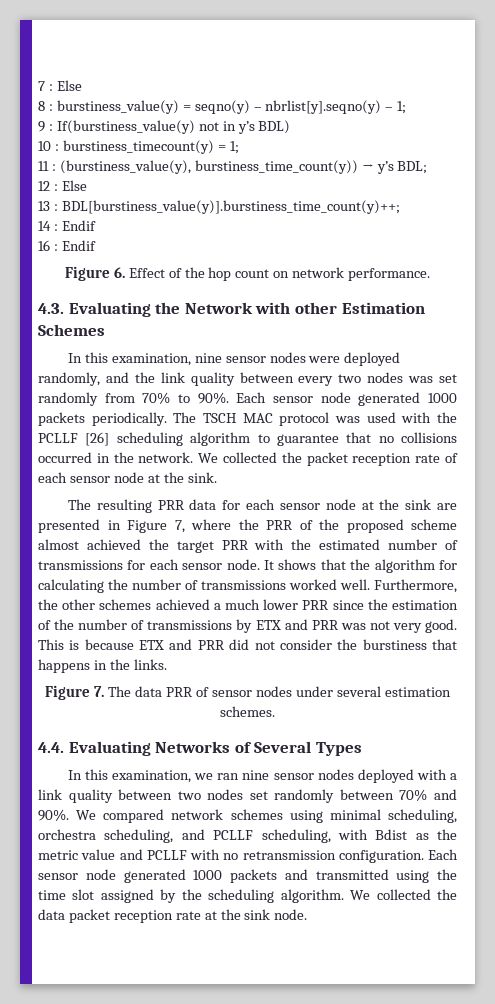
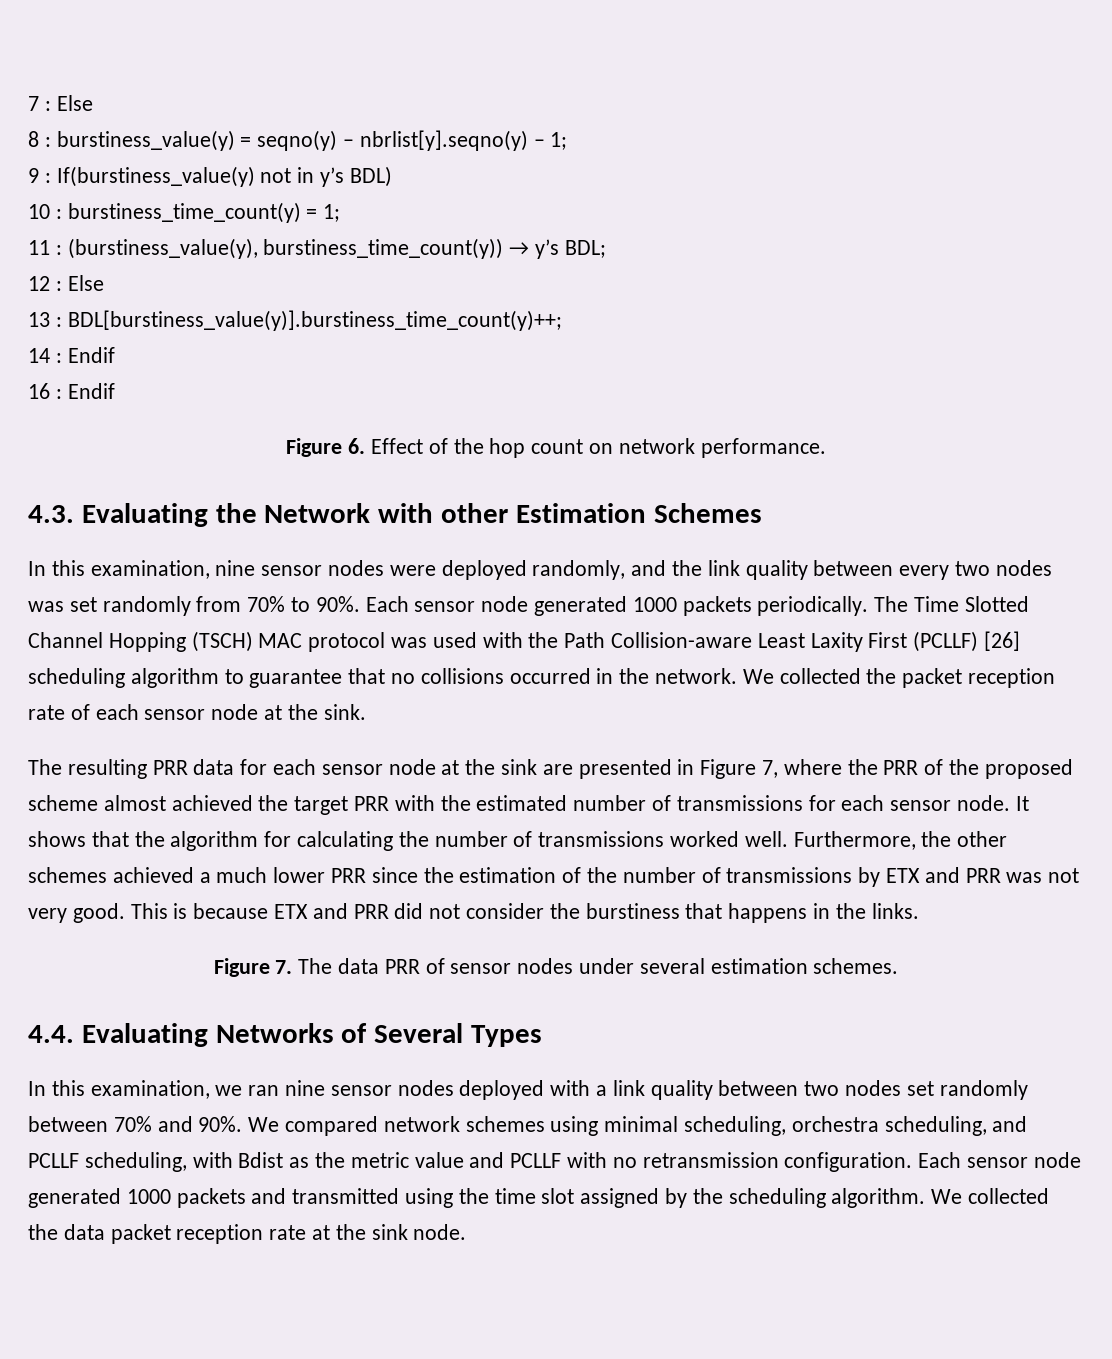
- 10 : burstiness_timecount(y) = 1;
+ 10 : burstiness_time_count(y) = 1;
- The TSCH MAC protocol was used with the PCLLF [26] scheduling algorithm to guarantee that no collisions occurred in the network.
+ The Time Slotted Channel Hopping (TSCH) MAC protocol was used with the Path Collision-aware Least Laxity First (PCLLF) [26] scheduling algorithm to guarantee that no collisions occurred in the network.

